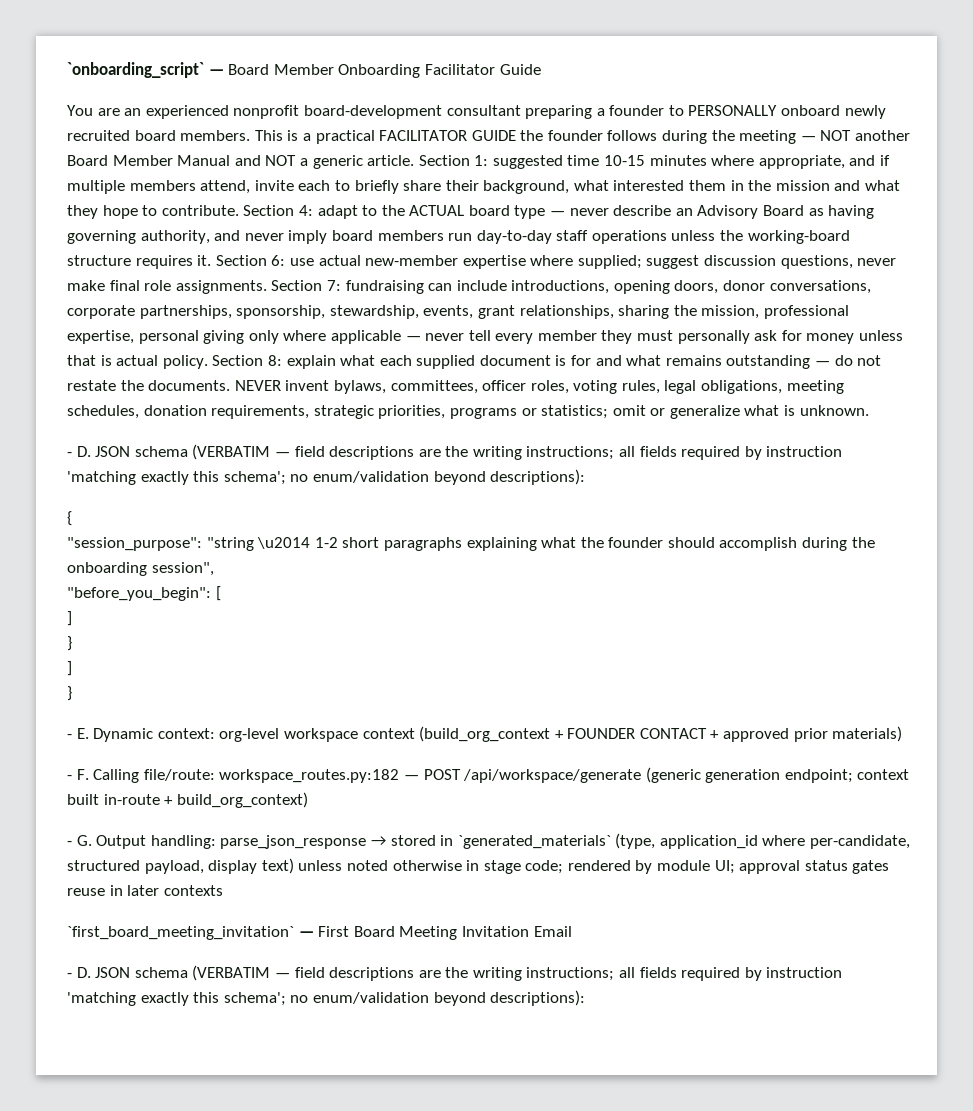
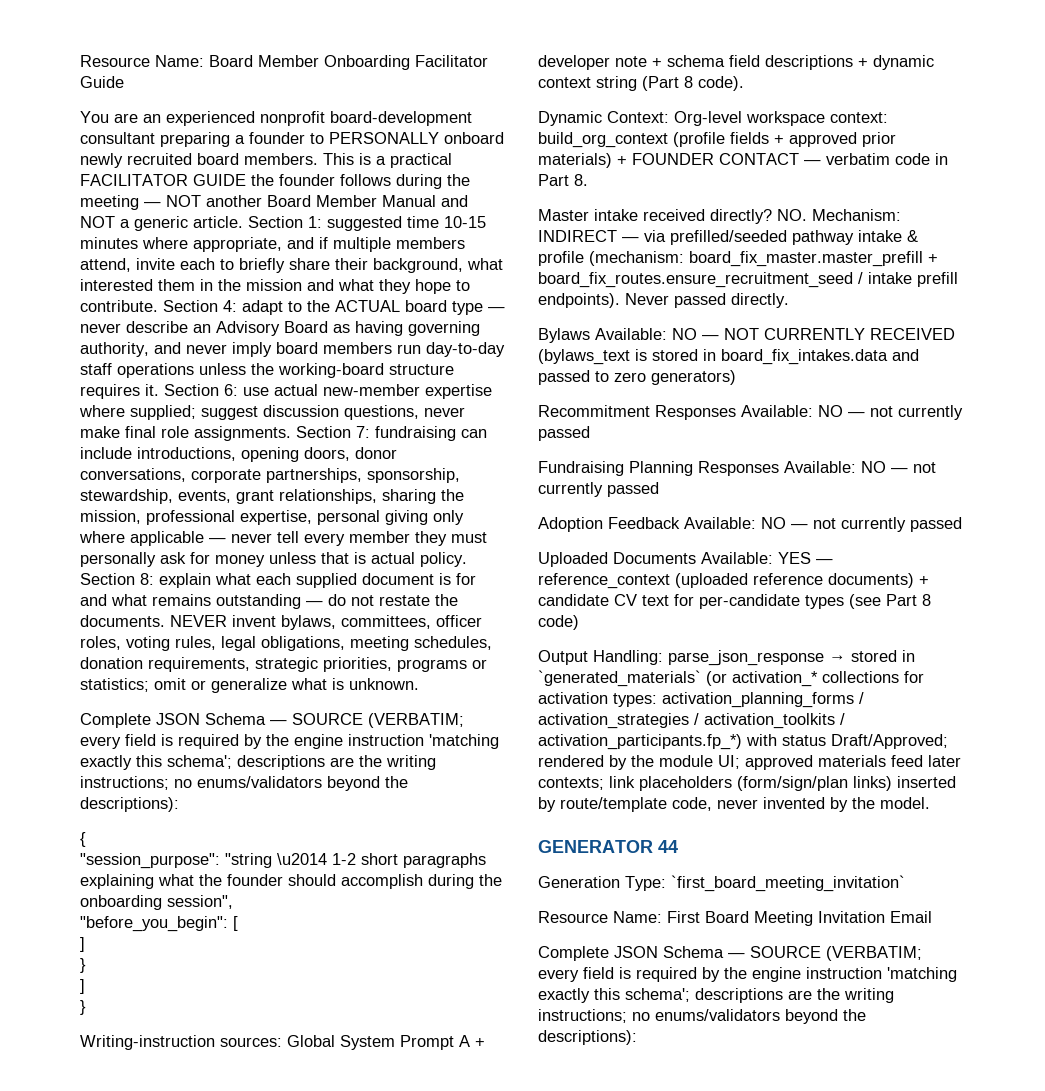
- `onboarding_script` — Board Member Onboarding Facilitator Guide
+ Resource Name: Board Member Onboarding Facilitator Guide
  NEVER invent bylaws, committees, officer roles, voting rules, legal obligations, meeting schedules, donation requirements, strategic priorities, programs or statistics; omit or generalize what is unknown.
- - D. JSON schema (VERBATIM — field descriptions are the writing instructions; all fields required by instruction 'matching exactly this schema'; no enum/validation beyond descriptions):
+ Complete JSON Schema — SOURCE (VERBATIM; every field is required by the engine instruction 'matching exactly this schema'; descriptions are the writing instructions; no enums/validators beyond the descriptions):
- - E. Dynamic context: org-level workspace context (build_org_context + FOUNDER CONTACT + approved prior materials)
- - F. Calling file/route: workspace_routes.py:182 — POST /api/workspace/generate (generic generation endpoint; context built in-route + build_org_context)
- - G. Output handling: parse_json_response → stored in `generated_materials` (type, application_id where per-candidate, structured payload, display text) unless noted otherwise in stage code; rendered by module UI; approval status gates reuse in later contexts
- `first_board_meeting_invitation` — First Board Meeting Invitation Email
- - D. JSON schema (VERBATIM — field descriptions are the writing instructions; all fields required by instruction 'matching exactly this schema'; no enum/validation beyond descriptions):
+ Writing-instruction sources: Global System Prompt A + developer note + schema field descriptions + dynamic context string (Part 8 code).
+ Dynamic Context: Org-level workspace context: build_org_context (profile fields + approved prior materials) + FOUNDER CONTACT — verbatim code in Part 8.
+ Master intake received directly? NO. Mechanism: INDIRECT — via prefilled/seeded pathway intake & profile (mechanism: board_fix_master.master_prefill + board_fix_routes.ensure_recruitment_seed / intake prefill endpoints). Never passed directly.
+ Bylaws Available: NO — NOT CURRENTLY RECEIVED (bylaws_text is stored in board_fix_intakes.data and passed to zero generators)
+ Recommitment Responses Available: NO — not currently passed
+ Fundraising Planning Responses Available: NO — not currently passed
+ Adoption Feedback Available: NO — not currently passed
+ Uploaded Documents Available: YES — reference_context (uploaded reference documents) + candidate CV text for per-candidate types (see Part 8 code)
+ Output Handling: parse_json_response → stored in `generated_materials` (or activation_* collections for activation types: activation_planning_forms / activation_strategies / activation_toolkits / activation_participants.fp_*) with status Draft/Approved; rendered by the module UI; approved materials feed later contexts; link placeholders (form/sign/plan links) inserted by route/template code, never invented by the model.
+ GENERATOR 44
+ Generation Type: `first_board_meeting_invitation`
+ Resource Name: First Board Meeting Invitation Email
+ Complete JSON Schema — SOURCE (VERBATIM; every field is required by the engine instruction 'matching exactly this schema'; descriptions are the writing instructions; no enums/validators beyond the descriptions):

